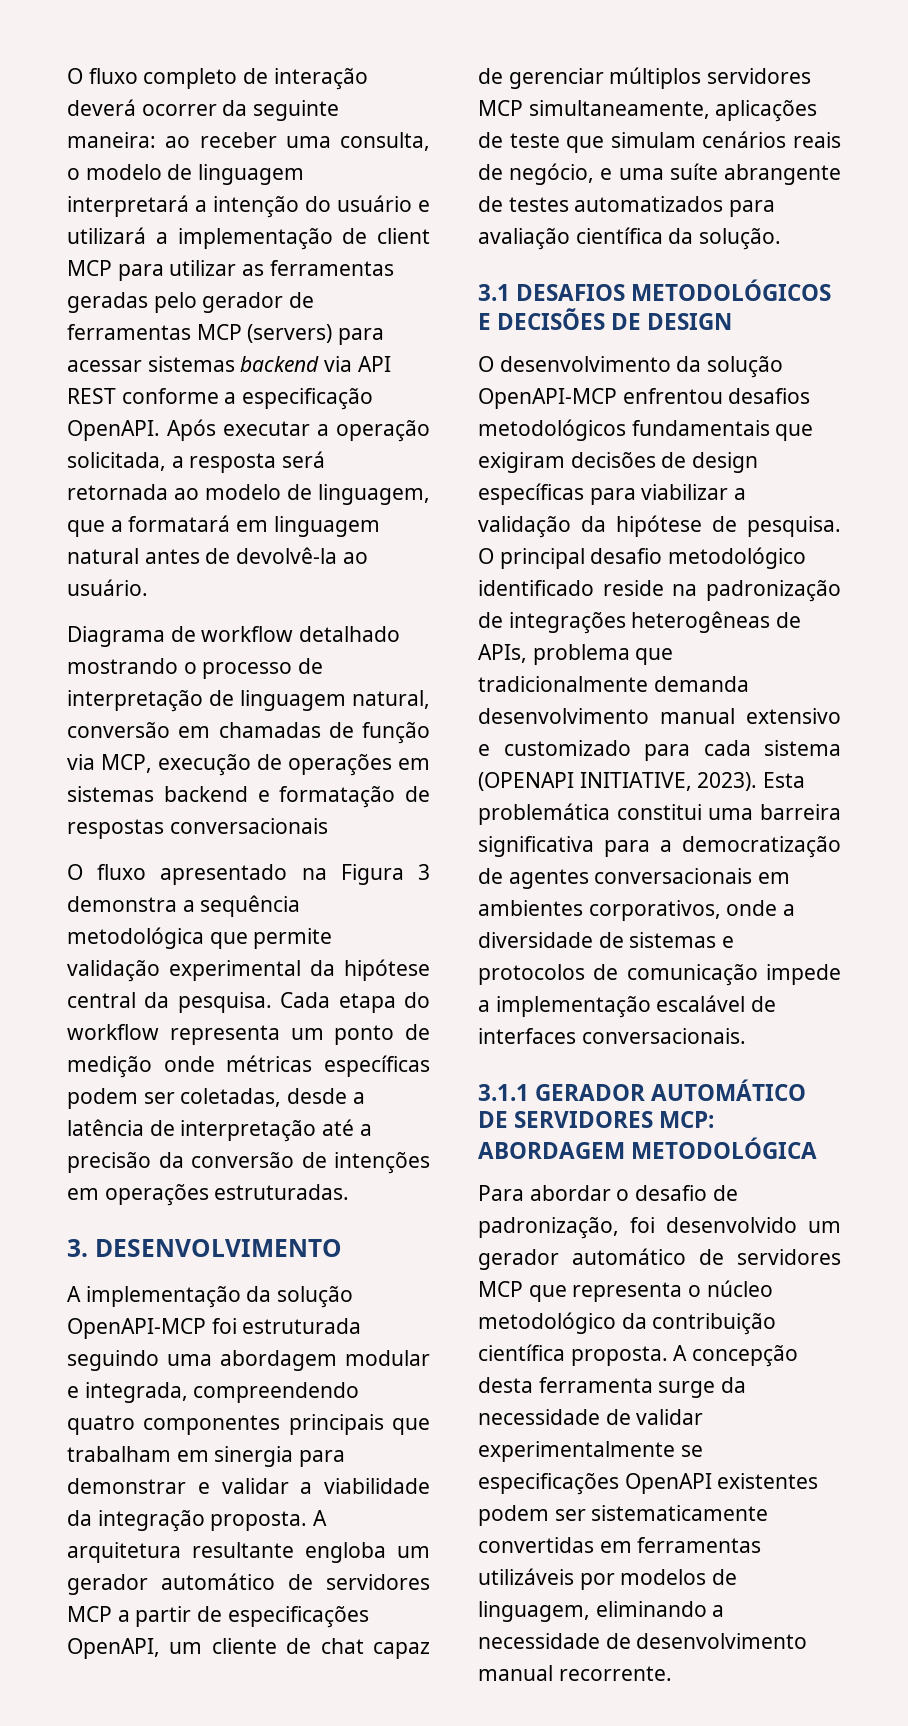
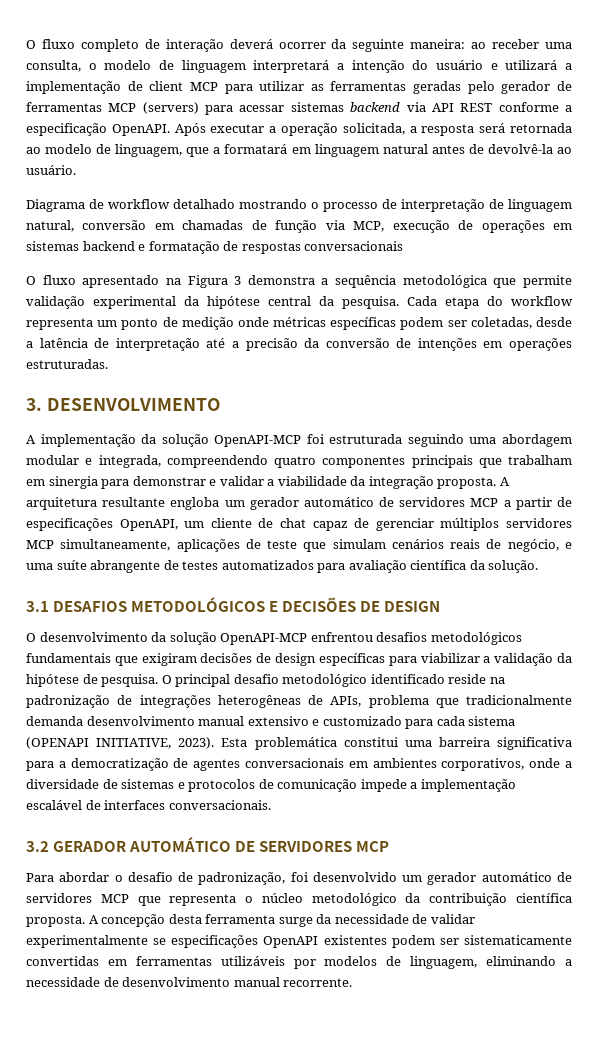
- 3.1.1 GERADOR AUTOMÁTICO DE SERVIDORES MCP: ABORDAGEM METODOLÓGICA
+ 3.2 GERADOR AUTOMÁTICO DE SERVIDORES MCP

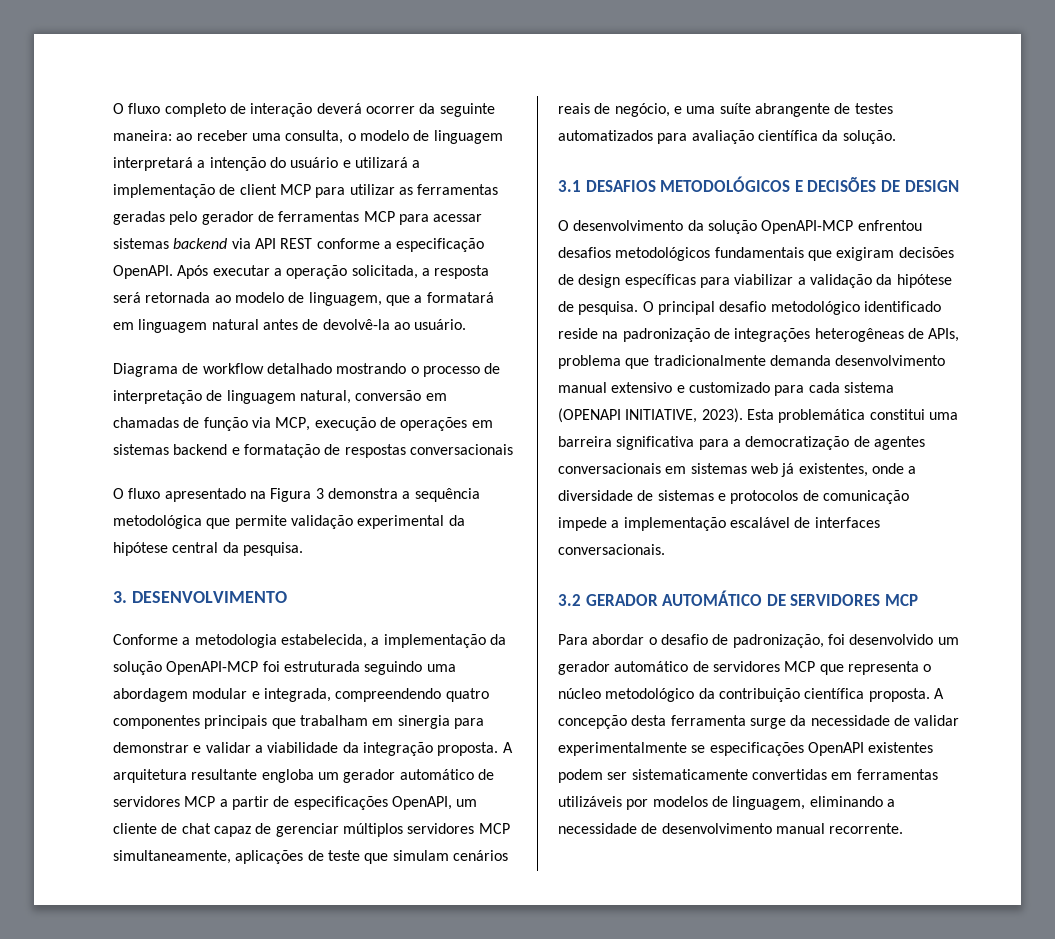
- O fluxo completo de interação deverá ocorrer da seguinte maneira: ao receber uma consulta, o modelo de linguagem interpretará a intenção do usuário e utilizará a implementação de client MCP para utilizar as ferramentas geradas pelo gerador de ferramentas MCP (servers) para acessar sistemas backend via API REST conforme a especificação OpenAPI.
+ O fluxo completo de interação deverá ocorrer da seguinte maneira: ao receber uma consulta, o modelo de linguagem interpretará a intenção do usuário e utilizará a implementação de client MCP para utilizar as ferramentas geradas pelo gerador de ferramentas MCP para acessar sistemas backend via API REST conforme a especificação OpenAPI.
- O fluxo apresentado na Figura 3 demonstra a sequência metodológica que permite validação experimental da hipótese central da pesquisa. Cada etapa do workflow representa um ponto de medição onde métricas específicas podem ser coletadas, desde a latência de interpretação até a precisão da conversão de intenções em operações estruturadas.
+ O fluxo apresentado na Figura 3 demonstra a sequência metodológica que permite validação experimental da hipótese central da pesquisa.
  3. DESENVOLVIMENTO
- A implementação da solução OpenAPI-MCP foi estruturada seguindo uma abordagem modular e integrada, compreendendo quatro componentes principais que trabalham em sinergia para demonstrar e validar a viabilidade da integração proposta.
+ Conforme a metodologia estabelecida, a implementação da solução OpenAPI-MCP foi estruturada seguindo uma abordagem modular e integrada, compreendendo quatro componentes principais que trabalham em sinergia para demonstrar e validar a viabilidade da integração proposta.
- Esta problemática constitui uma barreira significativa para a democratização de agentes conversacionais em ambientes corporativos, onde a diversidade de sistemas e protocolos de comunicação impede a implementação escalável de interfaces conversacionais.
+ Esta problemática constitui uma barreira significativa para a democratização de agentes conversacionais em sistemas web já existentes, onde a diversidade de sistemas e protocolos de comunicação impede a implementação escalável de interfaces conversacionais.

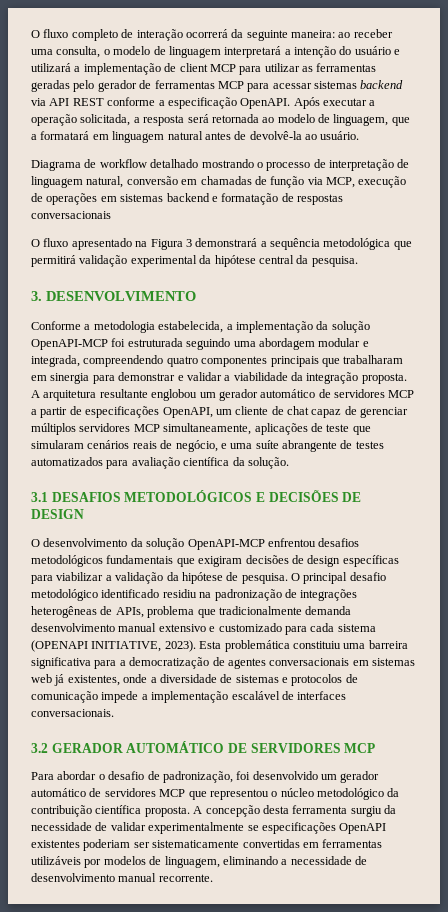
- O fluxo completo de interação deverá ocorrer da seguinte maneira: ao receber uma consulta, o modelo de linguagem interpretará a intenção do usuário e utilizará a implementação de client MCP para utilizar as ferramentas geradas pelo gerador de ferramentas MCP para acessar sistemas backend via API REST conforme a especificação OpenAPI.
+ O fluxo completo de interação ocorrerá da seguinte maneira: ao receber uma consulta, o modelo de linguagem interpretará a intenção do usuário e utilizará a implementação de client MCP para utilizar as ferramentas geradas pelo gerador de ferramentas MCP para acessar sistemas backend via API REST conforme a especificação OpenAPI.
- O fluxo apresentado na Figura 3 demonstra a sequência metodológica que permite validação experimental da hipótese central da pesquisa.
+ O fluxo apresentado na Figura 3 demonstrará a sequência metodológica que permitirá validação experimental da hipótese central da pesquisa.
- Conforme a metodologia estabelecida, a implementação da solução OpenAPI-MCP foi estruturada seguindo uma abordagem modular e integrada, compreendendo quatro componentes principais que trabalham em sinergia para demonstrar e validar a viabilidade da integração proposta.
+ Conforme a metodologia estabelecida, a implementação da solução OpenAPI-MCP foi estruturada seguindo uma abordagem modular e integrada, compreendendo quatro componentes principais que trabalharam em sinergia para demonstrar e validar a viabilidade da integração proposta.
- A arquitetura resultante engloba um gerador automático de servidores MCP a partir de especificações OpenAPI, um cliente de chat capaz de gerenciar múltiplos servidores MCP simultaneamente, aplicações de teste que simulam cenários reais de negócio, e uma suíte abrangente de testes automatizados para avaliação científica da solução.
+ A arquitetura resultante englobou um gerador automático de servidores MCP a partir de especificações OpenAPI, um cliente de chat capaz de gerenciar múltiplos servidores MCP simultaneamente, aplicações de teste que simularam cenários reais de negócio, e uma suíte abrangente de testes automatizados para avaliação científica da solução.
- O principal desafio metodológico identificado reside na padronização de integrações heterogêneas de APIs, problema que tradicionalmente demanda desenvolvimento manual extensivo e customizado para cada sistema (OPENAPI INITIATIVE, 2023).
+ O principal desafio metodológico identificado residiu na padronização de integrações heterogêneas de APIs, problema que tradicionalmente demanda desenvolvimento manual extensivo e customizado para cada sistema (OPENAPI INITIATIVE, 2023).
- Esta problemática constitui uma barreira significativa para a democratização de agentes conversacionais em sistemas web já existentes, onde a diversidade de sistemas e protocolos de comunicação impede a implementação escalável de interfaces conversacionais.
+ Esta problemática constituiu uma barreira significativa para a democratização de agentes conversacionais em sistemas web já existentes, onde a diversidade de sistemas e protocolos de comunicação impede a implementação escalável de interfaces conversacionais.
- Para abordar o desafio de padronização, foi desenvolvido um gerador automático de servidores MCP que representa o núcleo metodológico da contribuição científica proposta.
+ Para abordar o desafio de padronização, foi desenvolvido um gerador automático de servidores MCP que representou o núcleo metodológico da contribuição científica proposta.
- A concepção desta ferramenta surge da necessidade de validar experimentalmente se especificações OpenAPI existentes podem ser sistematicamente convertidas em ferramentas utilizáveis por modelos de linguagem, eliminando a necessidade de desenvolvimento manual recorrente.
+ A concepção desta ferramenta surgiu da necessidade de validar experimentalmente se especificações OpenAPI existentes poderiam ser sistematicamente convertidas em ferramentas utilizáveis por modelos de linguagem, eliminando a necessidade de desenvolvimento manual recorrente.

